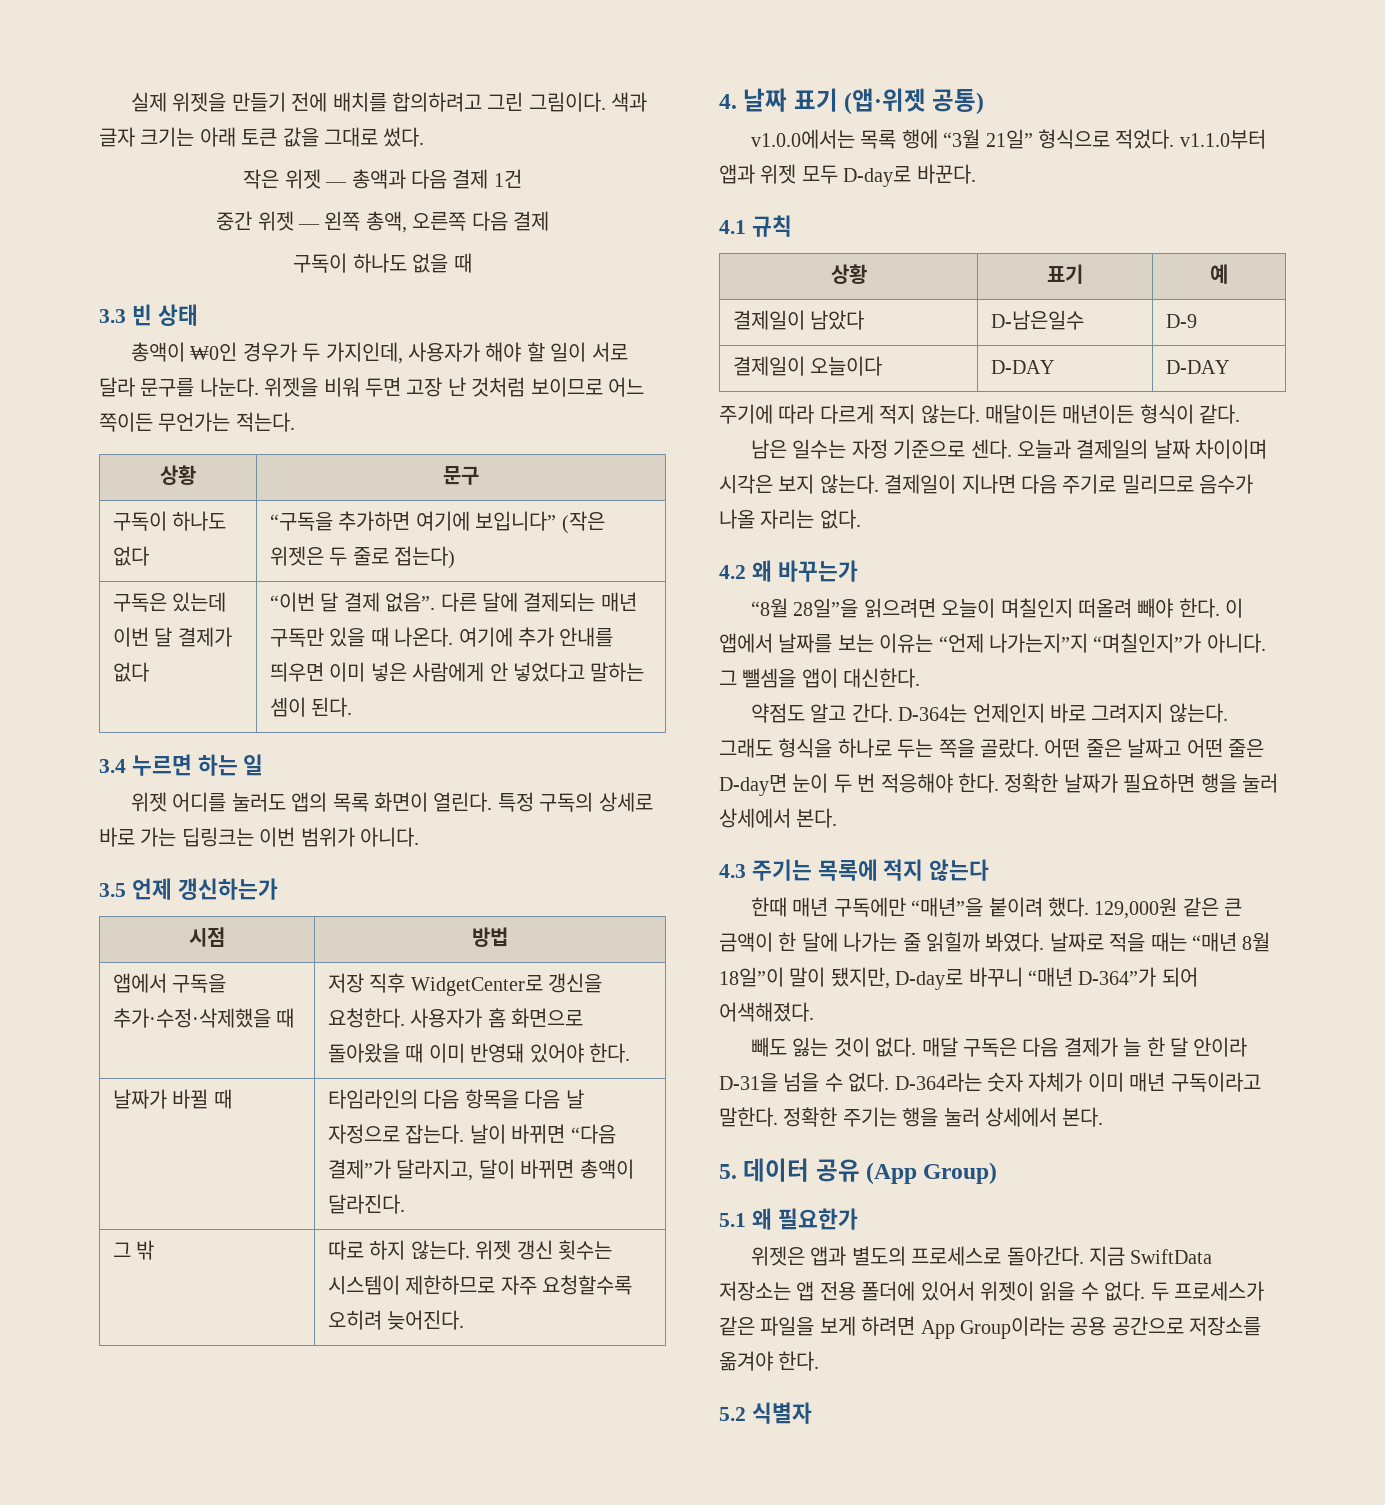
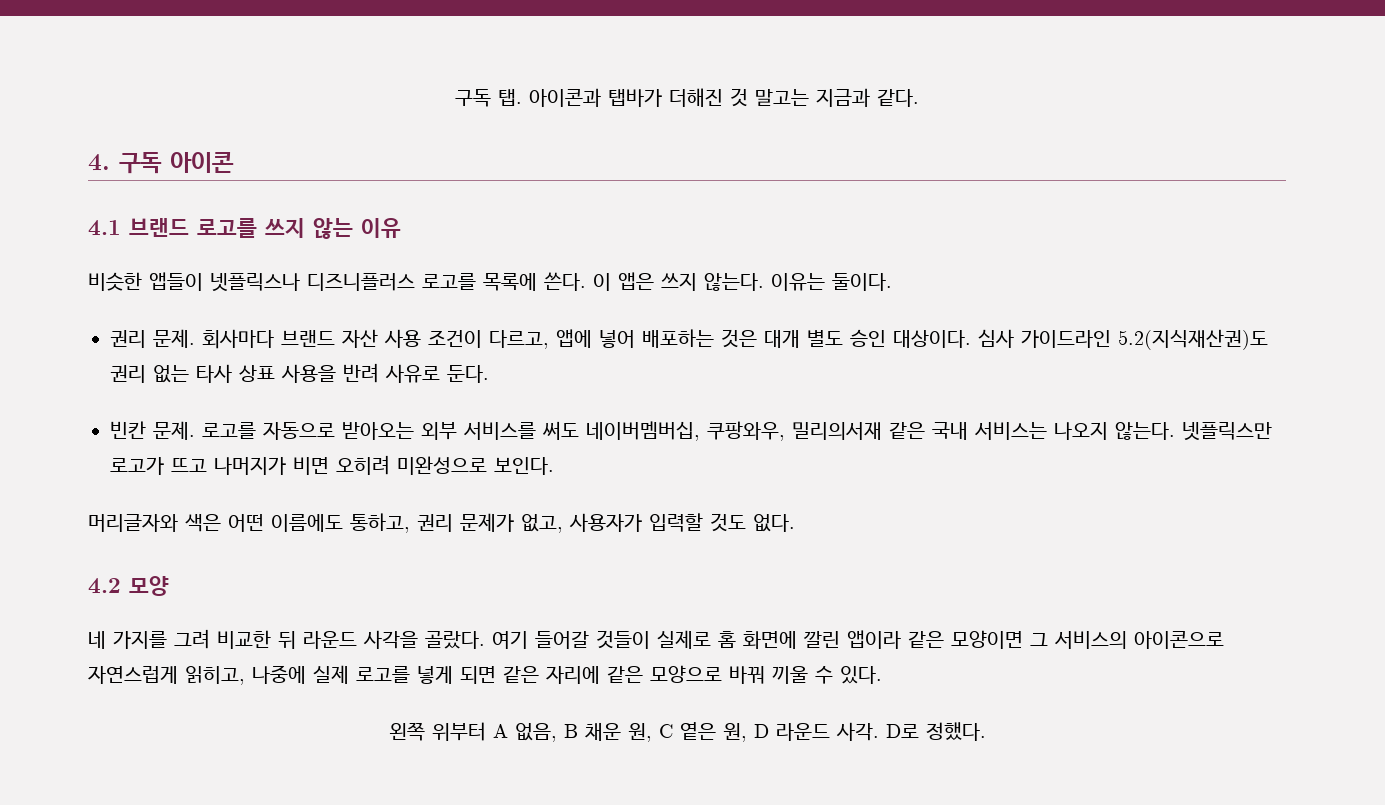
- 실제 위젯을 만들기 전에 배치를 합의하려고 그린 그림이다. 색과 글자 크기는 아래 토큰 값을 그대로 썼다.
- 작은 위젯 — 총액과 다음 결제 1건
- 중간 위젯 — 왼쪽 총액, 오른쪽 다음 결제
- 구독이 하나도 없을 때
- 3.3 빈 상태
- 총액이 ₩0인 경우가 두 가지인데, 사용자가 해야 할 일이 서로 달라 문구를 나눈다. 위젯을 비워 두면 고장 난 것처럼 보이므로 어느 쪽이든 무언가는 적는다.
- 상황 | 문구
- 구독이 하나도 없다 | “구독을 추가하면 여기에 보입니다” (작은 위젯은 두 줄로 접는다)
- 구독은 있는데 이번 달 결제가 없다 | “이번 달 결제 없음”. 다른 달에 결제되는 매년 구독만 있을 때 나온다. 여기에 추가 안내를 띄우면 이미 넣은 사람에게 안 넣었다고 말하는 셈이 된다.
- 3.4 누르면 하는 일
- 위젯 어디를 눌러도 앱의 목록 화면이 열린다. 특정 구독의 상세로 바로 가는 딥링크는 이번 범위가 아니다.
- 3.5 언제 갱신하는가
- 시점 | 방법
- 앱에서 구독을 추가·수정·삭제했을 때 | 저장 직후 WidgetCenter로 갱신을 요청한다. 사용자가 홈 화면으로 돌아왔을 때 이미 반영돼 있어야 한다.
- 날짜가 바뀔 때 | 타임라인의 다음 항목을 다음 날 자정으로 잡는다. 날이 바뀌면 “다음 결제”가 달라지고, 달이 바뀌면 총액이 달라진다.
- 그 밖 | 따로 하지 않는다. 위젯 갱신 횟수는 시스템이 제한하므로 자주 요청할수록 오히려 늦어진다.
- 4. 날짜 표기 (앱·위젯 공통)
- v1.0.0에서는 목록 행에 “3월 21일” 형식으로 적었다. v1.1.0부터 앱과 위젯 모두 D-day로 바꾼다.
- 4.1 규칙
- 상황 | 표기 | 예
- 결제일이 남았다 | D-남은일수 | D-9
- 결제일이 오늘이다 | D-DAY | D-DAY
- 주기에 따라 다르게 적지 않는다. 매달이든 매년이든 형식이 같다.
- 남은 일수는 자정 기준으로 센다. 오늘과 결제일의 날짜 차이이며 시각은 보지 않는다. 결제일이 지나면 다음 주기로 밀리므로 음수가 나올 자리는 없다.
- 4.2 왜 바꾸는가
- “8월 28일”을 읽으려면 오늘이 며칠인지 떠올려 빼야 한다. 이 앱에서 날짜를 보는 이유는 “언제 나가는지”지 “며칠인지”가 아니다. 그 뺄셈을 앱이 대신한다.
- 약점도 알고 간다. D-364는 언제인지 바로 그려지지 않는다. 그래도 형식을 하나로 두는 쪽을 골랐다. 어떤 줄은 날짜고 어떤 줄은 D-day면 눈이 두 번 적응해야 한다. 정확한 날짜가 필요하면 행을 눌러 상세에서 본다.
- 4.3 주기는 목록에 적지 않는다
- 한때 매년 구독에만 “매년”을 붙이려 했다. 129,000원 같은 큰 금액이 한 달에 나가는 줄 읽힐까 봐였다. 날짜로 적을 때는 “매년 8월 18일”이 말이 됐지만, D-day로 바꾸니 “매년 D-364”가 되어 어색해졌다.
- 빼도 잃는 것이 없다. 매달 구독은 다음 결제가 늘 한 달 안이라 D-31을 넘을 수 없다. D-364라는 숫자 자체가 이미 매년 구독이라고 말한다. 정확한 주기는 행을 눌러 상세에서 본다.
- 5. 데이터 공유 (App Group)
- 5.1 왜 필요한가
- 위젯은 앱과 별도의 프로세스로 돌아간다. 지금 SwiftData 저장소는 앱 전용 폴더에 있어서 위젯이 읽을 수 없다. 두 프로세스가 같은 파일을 보게 하려면 App Group이라는 공용 공간으로 저장소를 옮겨야 한다.
- 5.2 식별자
+ 구독 탭. 아이콘과 탭바가 더해진 것 말고는 지금과 같다.
+ 4. 구독 아이콘
+ 4.1 브랜드 로고를 쓰지 않는 이유
+ 비슷한 앱들이 넷플릭스나 디즈니플러스 로고를 목록에 쓴다. 이 앱은 쓰지 않는다. 이유는 둘이다.
+ 권리 문제. 회사마다 브랜드 자산 사용 조건이 다르고, 앱에 넣어 배포하는 것은 대개 별도 승인 대상이다. 심사 가이드라인 5.2(지식재산권)도 권리 없는 타사 상표 사용을 반려 사유로 둔다.
+ 빈칸 문제. 로고를 자동으로 받아오는 외부 서비스를 써도 네이버멤버십, 쿠팡와우, 밀리의서재 같은 국내 서비스는 나오지 않는다. 넷플릭스만 로고가 뜨고 나머지가 비면 오히려 미완성으로 보인다.
+ 머리글자와 색은 어떤 이름에도 통하고, 권리 문제가 없고, 사용자가 입력할 것도 없다.
+ 4.2 모양
+ 네 가지를 그려 비교한 뒤 라운드 사각을 골랐다. 여기 들어갈 것들이 실제로 홈 화면에 깔린 앱이라 같은 모양이면 그 서비스의 아이콘으로 자연스럽게 읽히고, 나중에 실제 로고를 넣게 되면 같은 자리에 같은 모양으로 바꿔 끼울 수 있다.
+ 왼쪽 위부터 A 없음, B 채운 원, C 옅은 원, D 라운드 사각. D로 정했다.

